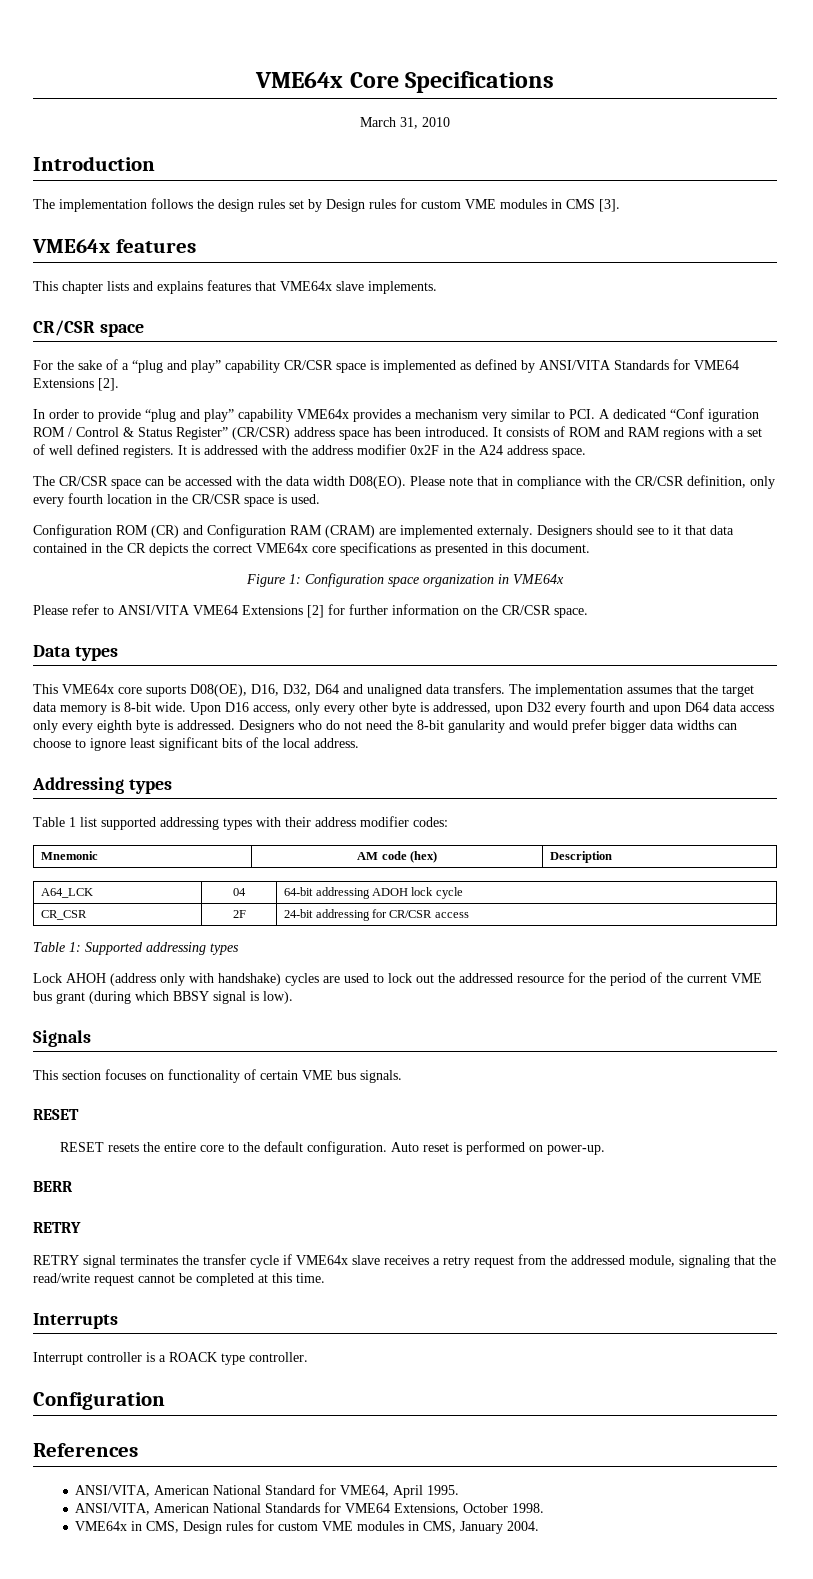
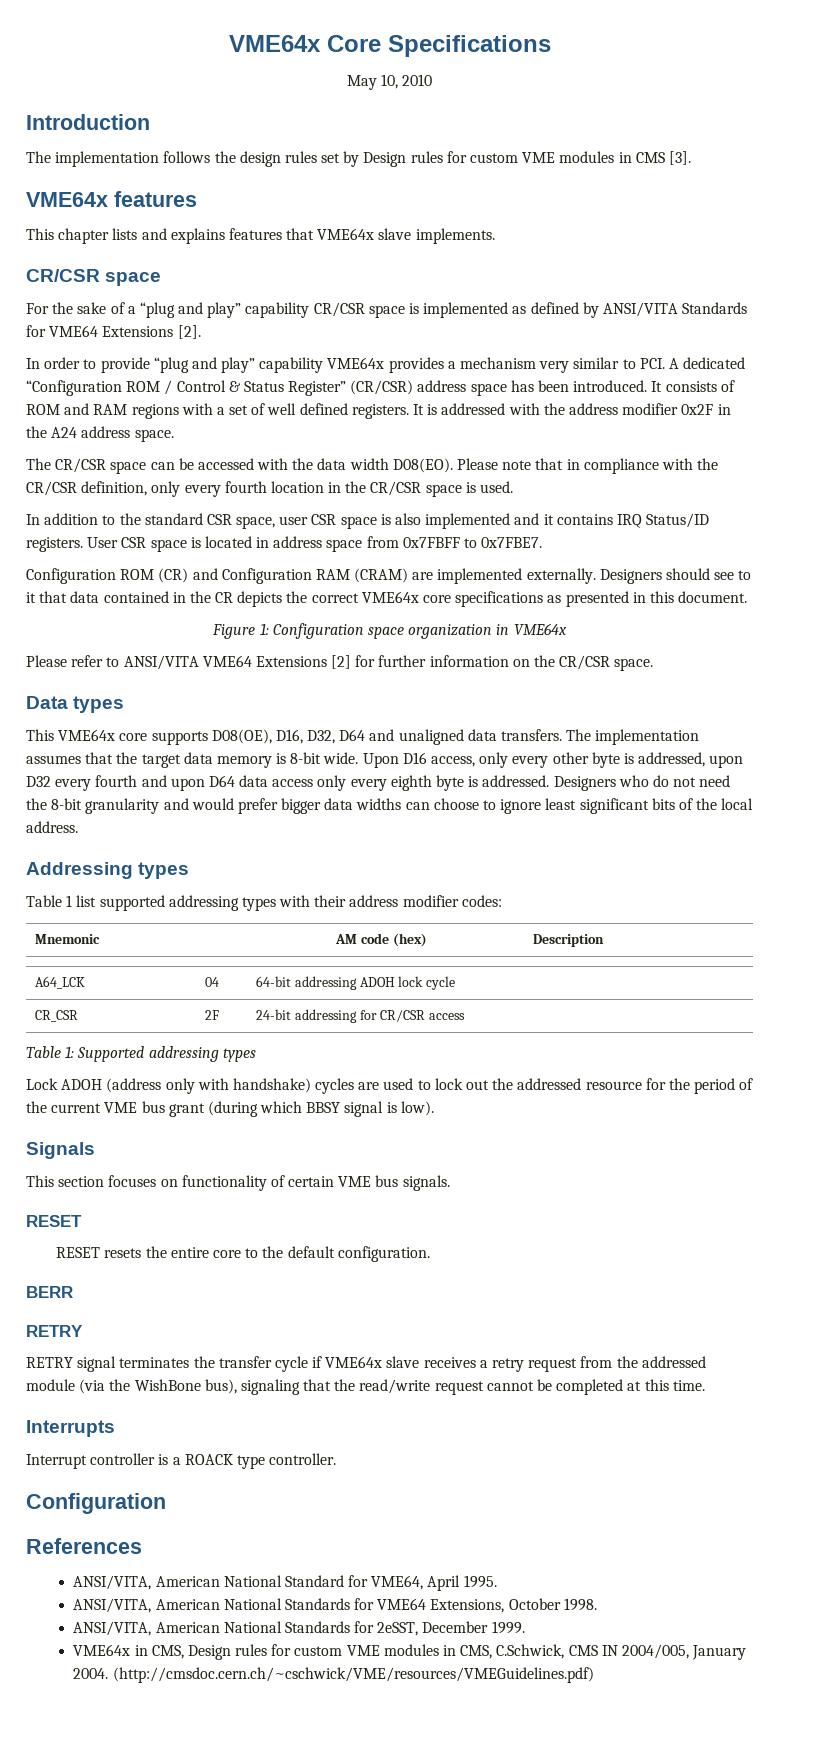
- March 31, 2010
+ May 10, 2010
- In order to provide “plug and play” capability VME64x provides a mechanism very similar to PCI. A dedicated “Conf iguration ROM / Control & Status Register” (CR/CSR) address space has been introduced.
+ In order to provide “plug and play” capability VME64x provides a mechanism very similar to PCI. A dedicated “Configuration ROM / Control & Status Register” (CR/CSR) address space has been introduced.
+ In addition to the standard CSR space, user CSR space is also implemented and it contains IRQ Status/ID registers. User CSR space is located in address space from 0x7FBFF to 0x7FBE7.
- Configuration ROM (CR) and Configuration RAM (CRAM) are implemented externaly.
+ Configuration ROM (CR) and Configuration RAM (CRAM) are implemented externally.
- This VME64x core suports D08(OE), D16, D32, D64 and unaligned data transfers.
+ This VME64x core supports D08(OE), D16, D32, D64 and unaligned data transfers.
- Designers who do not need the 8-bit ganularity and would prefer bigger data widths can choose to ignore least significant bits of the local address.
+ Designers who do not need the 8-bit granularity and would prefer bigger data widths can choose to ignore least significant bits of the local address.
- Lock AHOH (address only with handshake) cycles are used to lock out the addressed resource for the period of the current VME bus grant (during which BBSY signal is low).
+ Lock ADOH (address only with handshake) cycles are used to lock out the addressed resource for the period of the current VME bus grant (during which BBSY signal is low).
- Auto reset is performed on power-up.
- RETRY signal terminates the transfer cycle if VME64x slave receives a retry request from the addressed module, signaling that the read/write request cannot be completed at this time.
+ RETRY signal terminates the transfer cycle if VME64x slave receives a retry request from the addressed module (via the WishBone bus), signaling that the read/write request cannot be completed at this time.
+ ANSI/VITA, American National Standards for 2eSST, December 1999.
- VME64x in CMS, Design rules for custom VME modules in CMS, January 2004.
+ VME64x in CMS, Design rules for custom VME modules in CMS, C.Schwick, CMS IN 2004/005, January 2004.
+ (http://cmsdoc.cern.ch/~cschwick/VME/resources/VMEGuidelines.pdf)

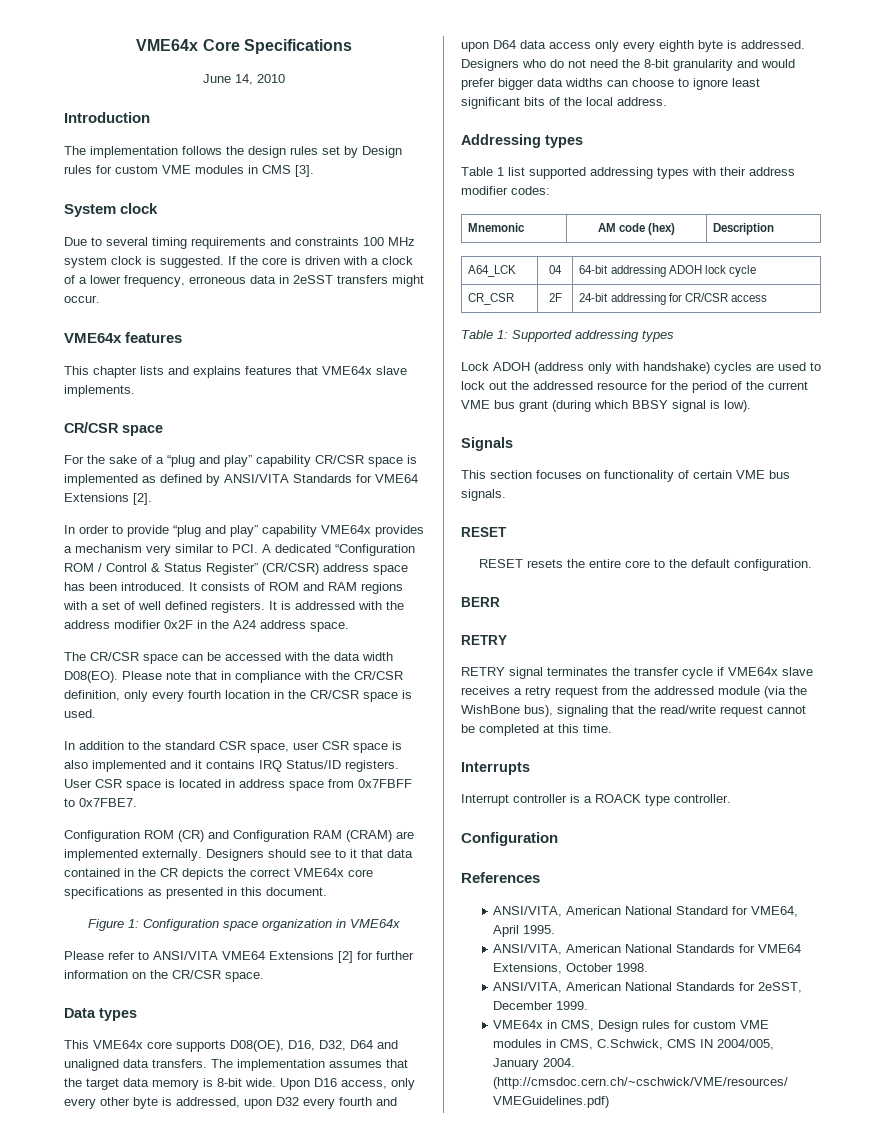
- May 10, 2010
+ June 14, 2010
+ System clock
+ Due to several timing requirements and constraints 100 MHz system clock is suggested. If the core is driven with a clock of a lower frequency, erroneous data in 2eSST transfers might occur.

